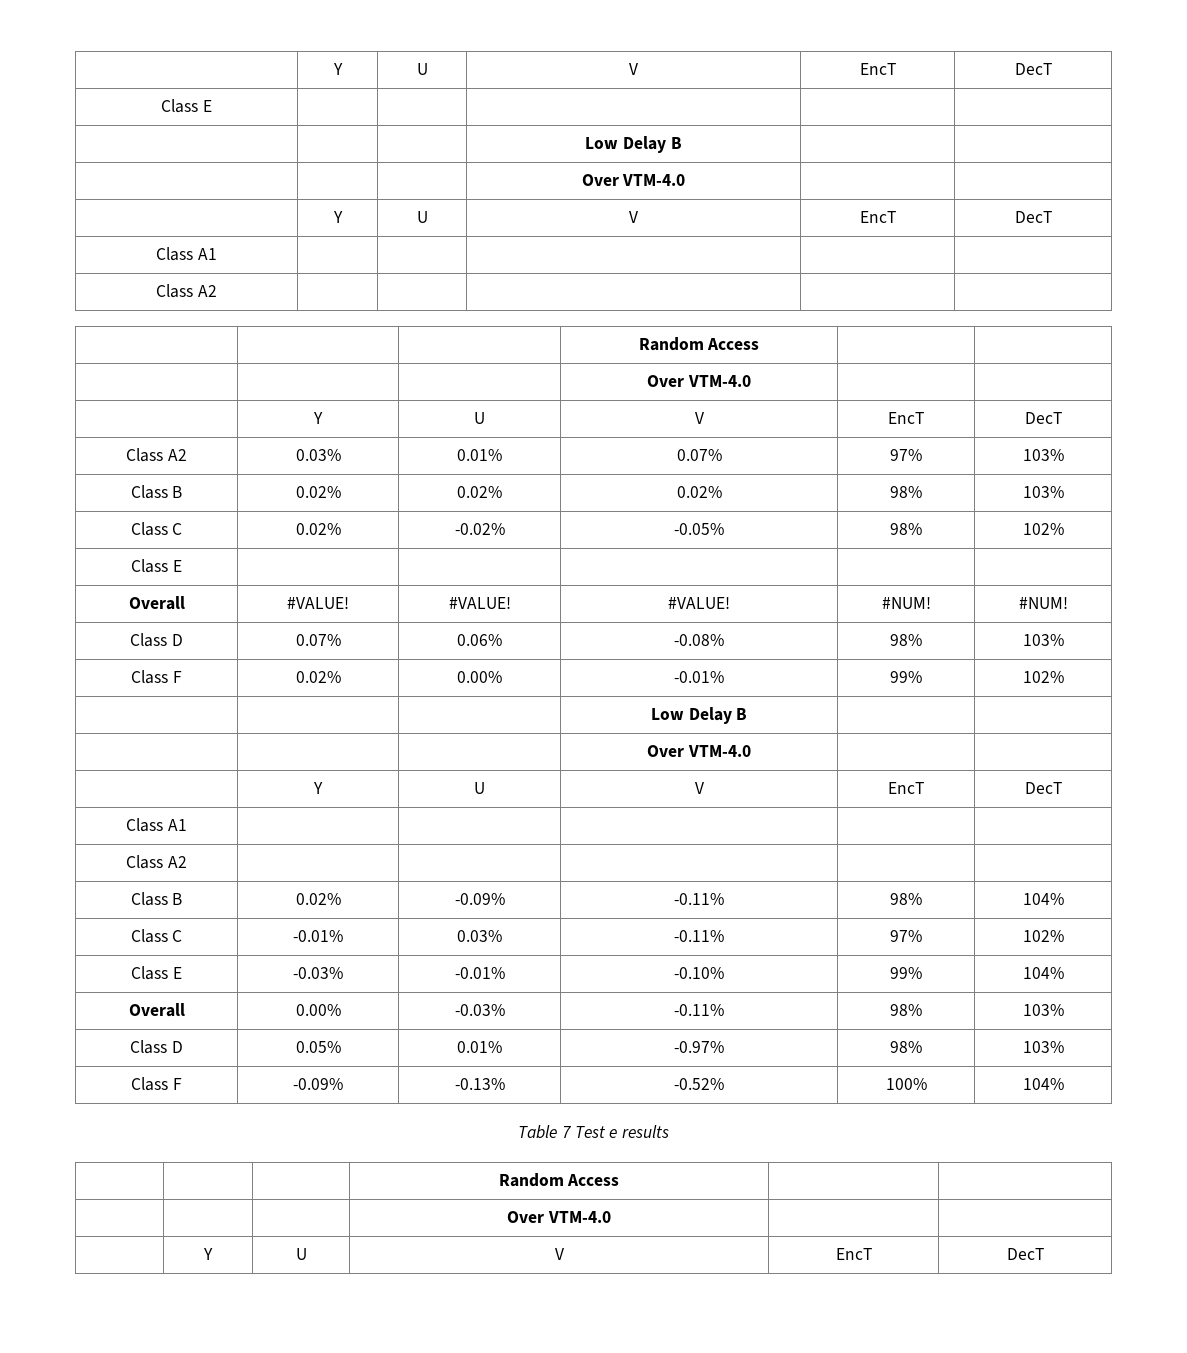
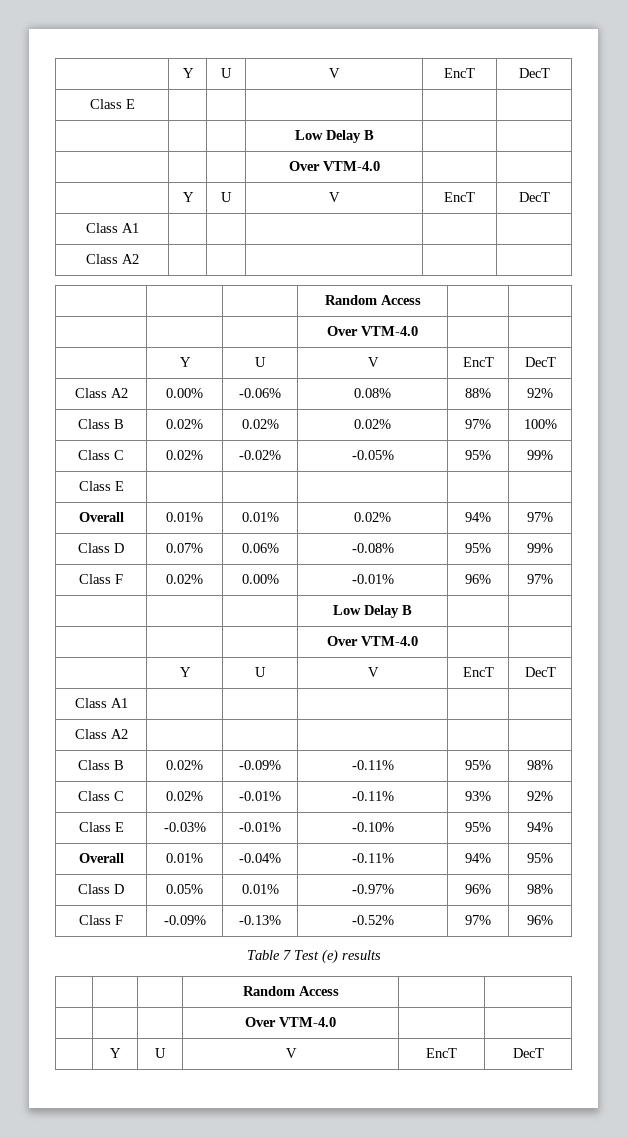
- Class A2 | 0.03% | 0.01% | 0.07% | 97% | 103%
+ Class A2 | 0.00% | -0.06% | 0.08% | 88% | 92%
- Class B | 0.02% | 0.02% | 0.02% | 98% | 103%
+ Class B | 0.02% | 0.02% | 0.02% | 97% | 100%
- Class C | 0.02% | -0.02% | -0.05% | 98% | 102%
+ Class C | 0.02% | -0.02% | -0.05% | 95% | 99%
- Overall | #VALUE! | #VALUE! | #VALUE! | #NUM! | #NUM!
+ Overall | 0.01% | 0.01% | 0.02% | 94% | 97%
- Class D | 0.07% | 0.06% | -0.08% | 98% | 103%
+ Class D | 0.07% | 0.06% | -0.08% | 95% | 99%
- Class F | 0.02% | 0.00% | -0.01% | 99% | 102%
+ Class F | 0.02% | 0.00% | -0.01% | 96% | 97%
- Class B | 0.02% | -0.09% | -0.11% | 98% | 104%
- Class C | -0.01% | 0.03% | -0.11% | 97% | 102%
+ Class B | 0.02% | -0.09% | -0.11% | 95% | 98%
+ Class C | 0.02% | -0.01% | -0.11% | 93% | 92%
- Class E | -0.03% | -0.01% | -0.10% | 99% | 104%
- Overall | 0.00% | -0.03% | -0.11% | 98% | 103%
+ Class E | -0.03% | -0.01% | -0.10% | 95% | 94%
+ Overall | 0.01% | -0.04% | -0.11% | 94% | 95%
- Class D | 0.05% | 0.01% | -0.97% | 98% | 103%
+ Class D | 0.05% | 0.01% | -0.97% | 96% | 98%
- Class F | -0.09% | -0.13% | -0.52% | 100% | 104%
+ Class F | -0.09% | -0.13% | -0.52% | 97% | 96%
- Table 7 Test e results
+ Table 7 Test (e) results

